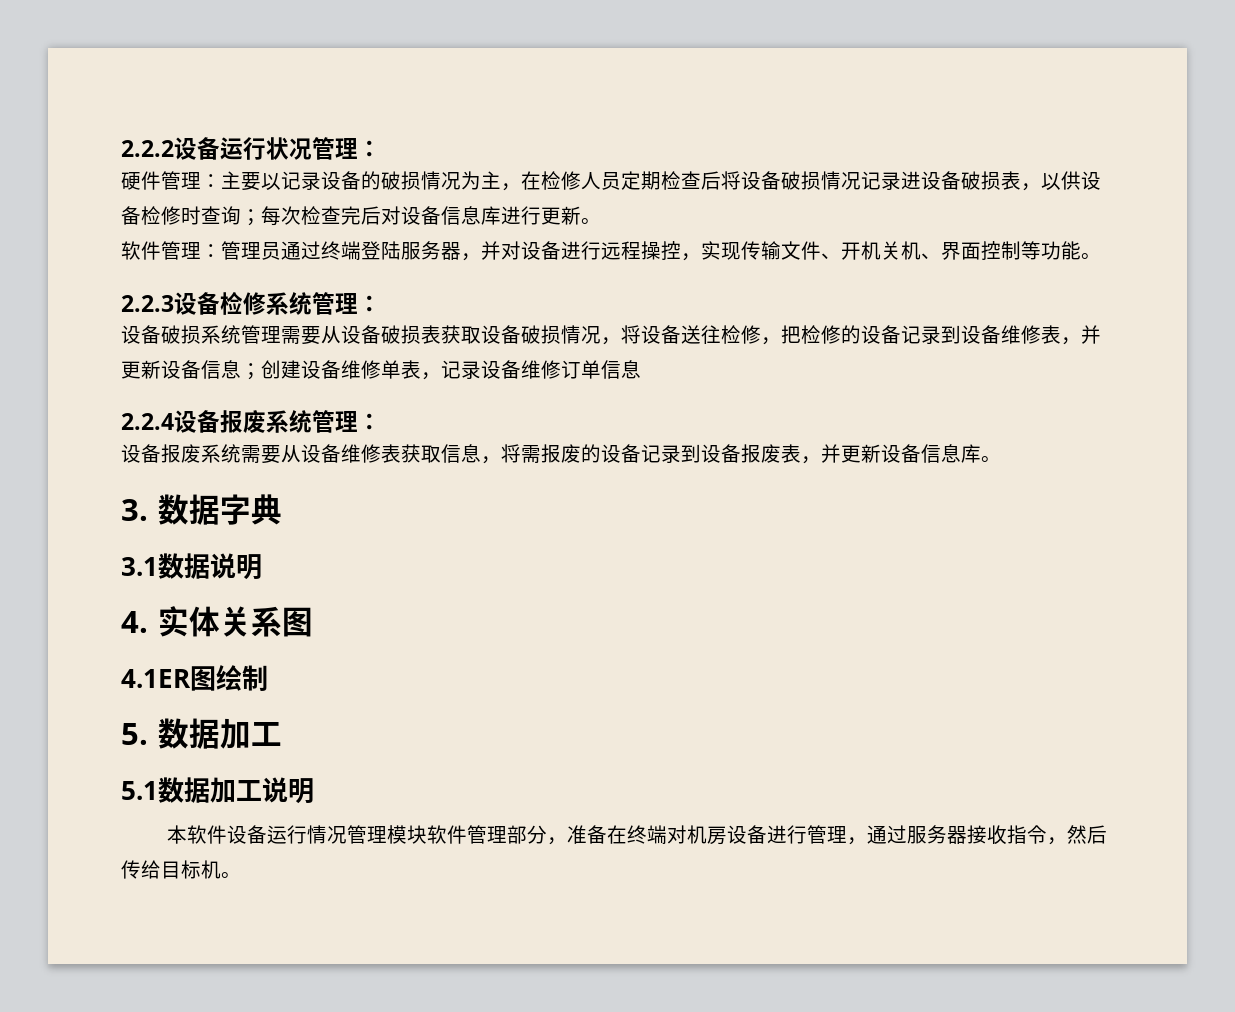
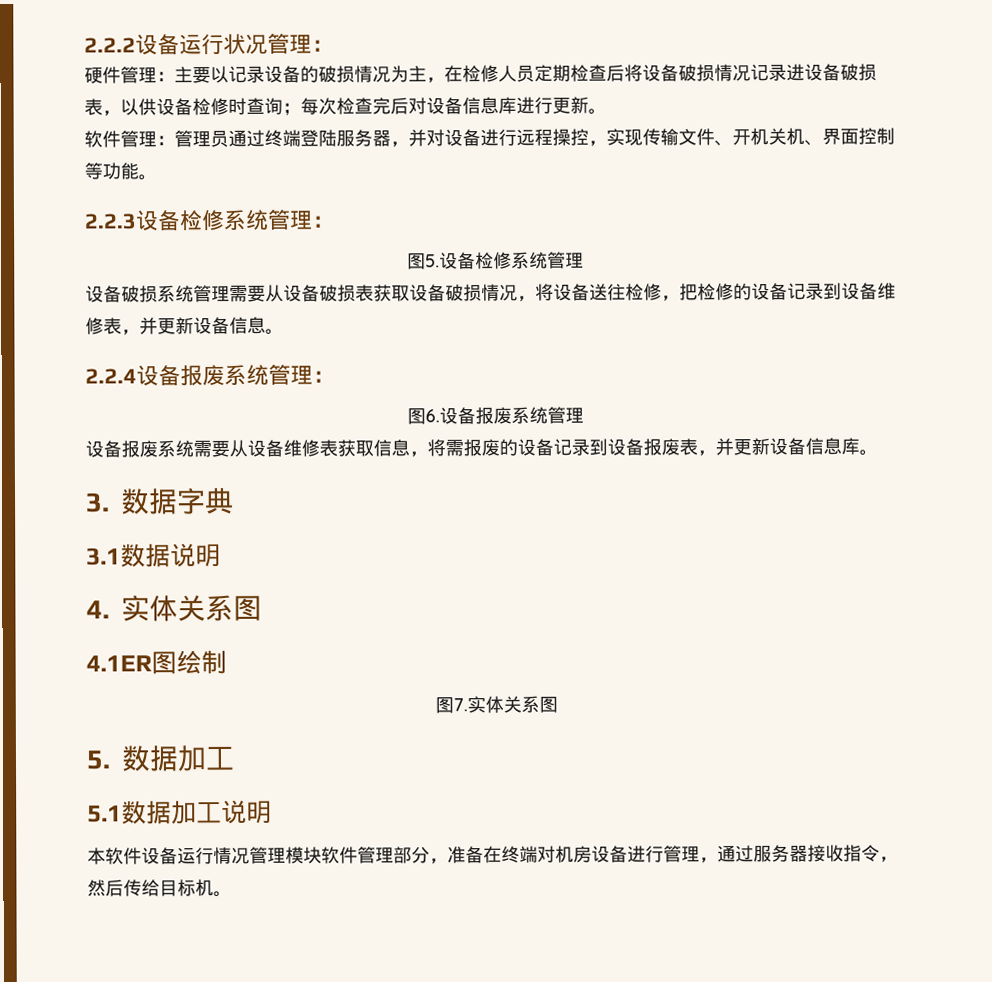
+ 图5.设备检修系统管理
- 设备破损系统管理需要从设备破损表获取设备破损情况，将设备送往检修，把检修的设备记录到设备维修表，并更新设备信息；创建设备维修单表，记录设备维修订单信息
+ 设备破损系统管理需要从设备破损表获取设备破损情况，将设备送往检修，把检修的设备记录到设备维修表，并更新设备信息。
+ 图6.设备报废系统管理
+ 图7.实体关系图

